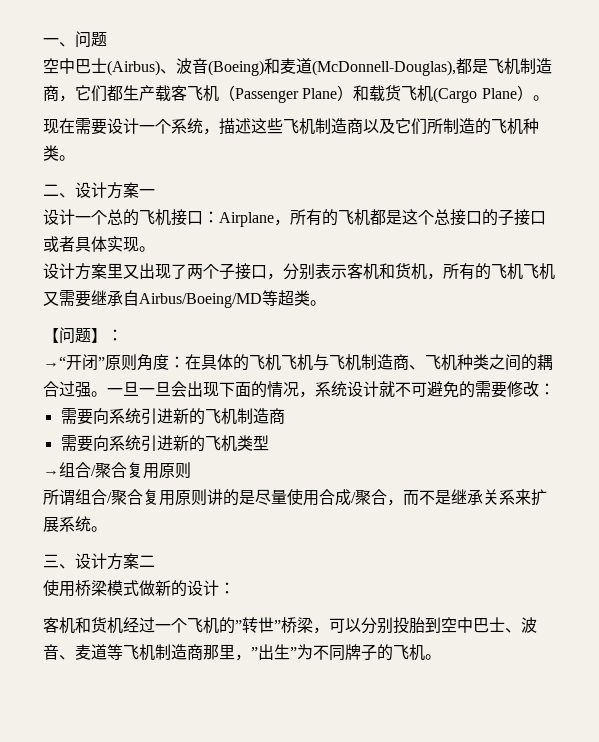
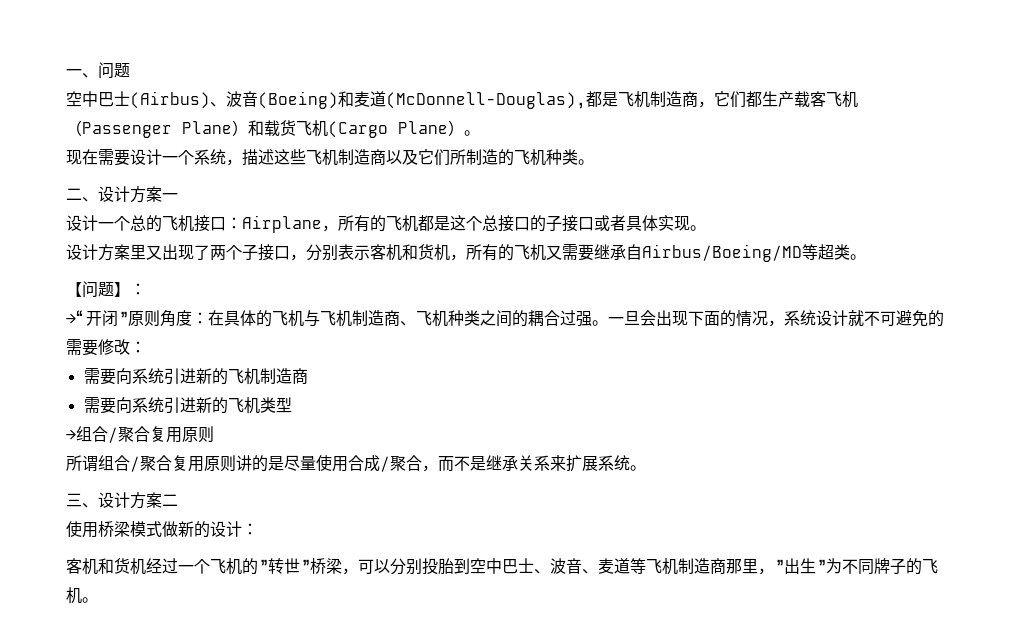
- 设计方案里又出现了两个子接口，分别表示客机和货机，所有的飞机飞机又需要继承自Airbus/Boeing/MD等超类。
+ 设计方案里又出现了两个子接口，分别表示客机和货机，所有的飞机又需要继承自Airbus/Boeing/MD等超类。
- →“开闭”原则角度：在具体的飞机飞机与飞机制造商、飞机种类之间的耦合过强。
+ →“开闭”原则角度：在具体的飞机与飞机制造商、飞机种类之间的耦合过强。
- 一旦一旦会出现下面的情况，系统设计就不可避免的需要修改：
+ 一旦会出现下面的情况，系统设计就不可避免的需要修改：

